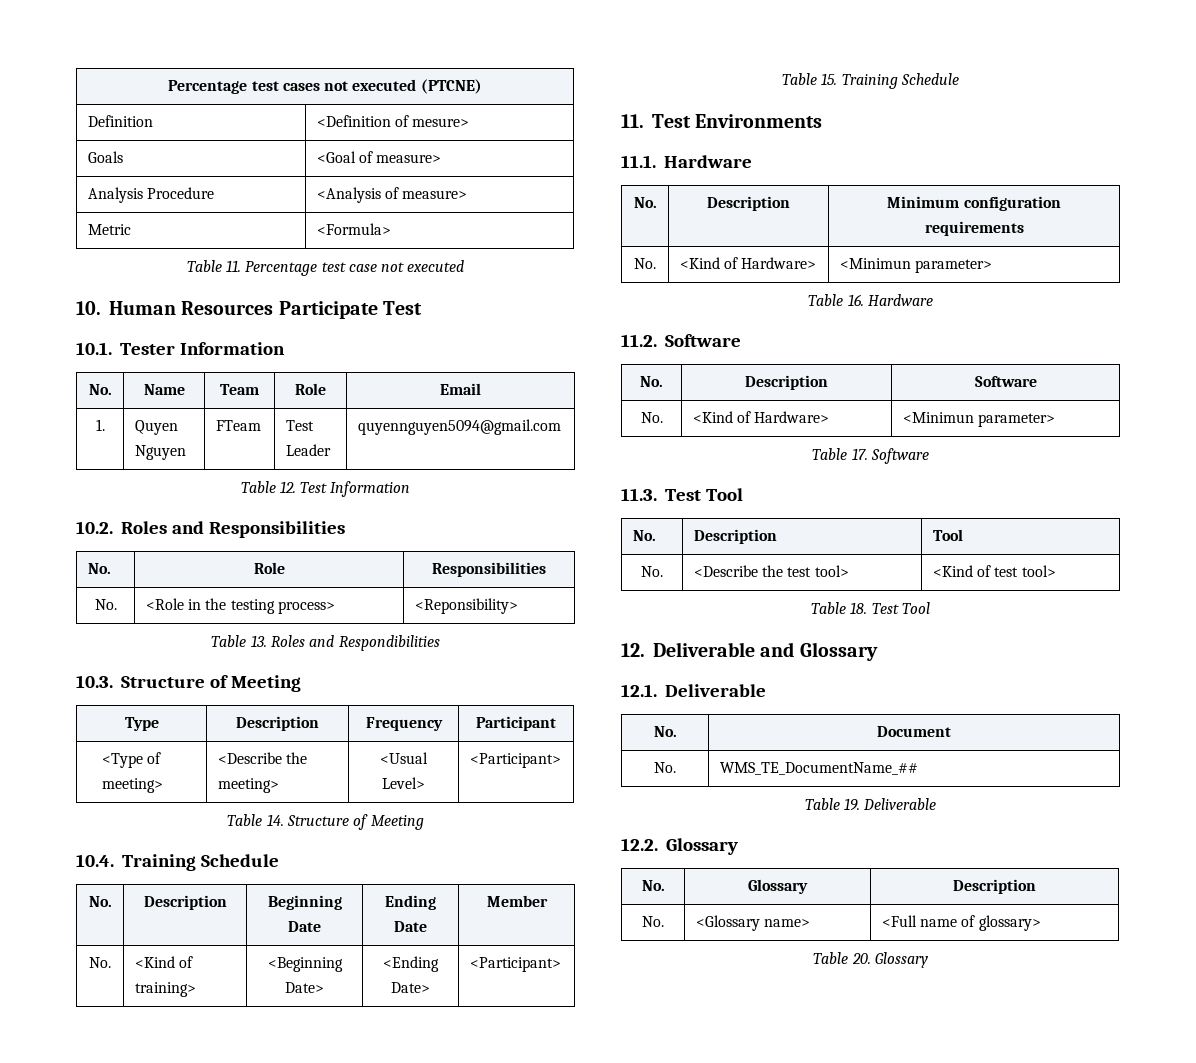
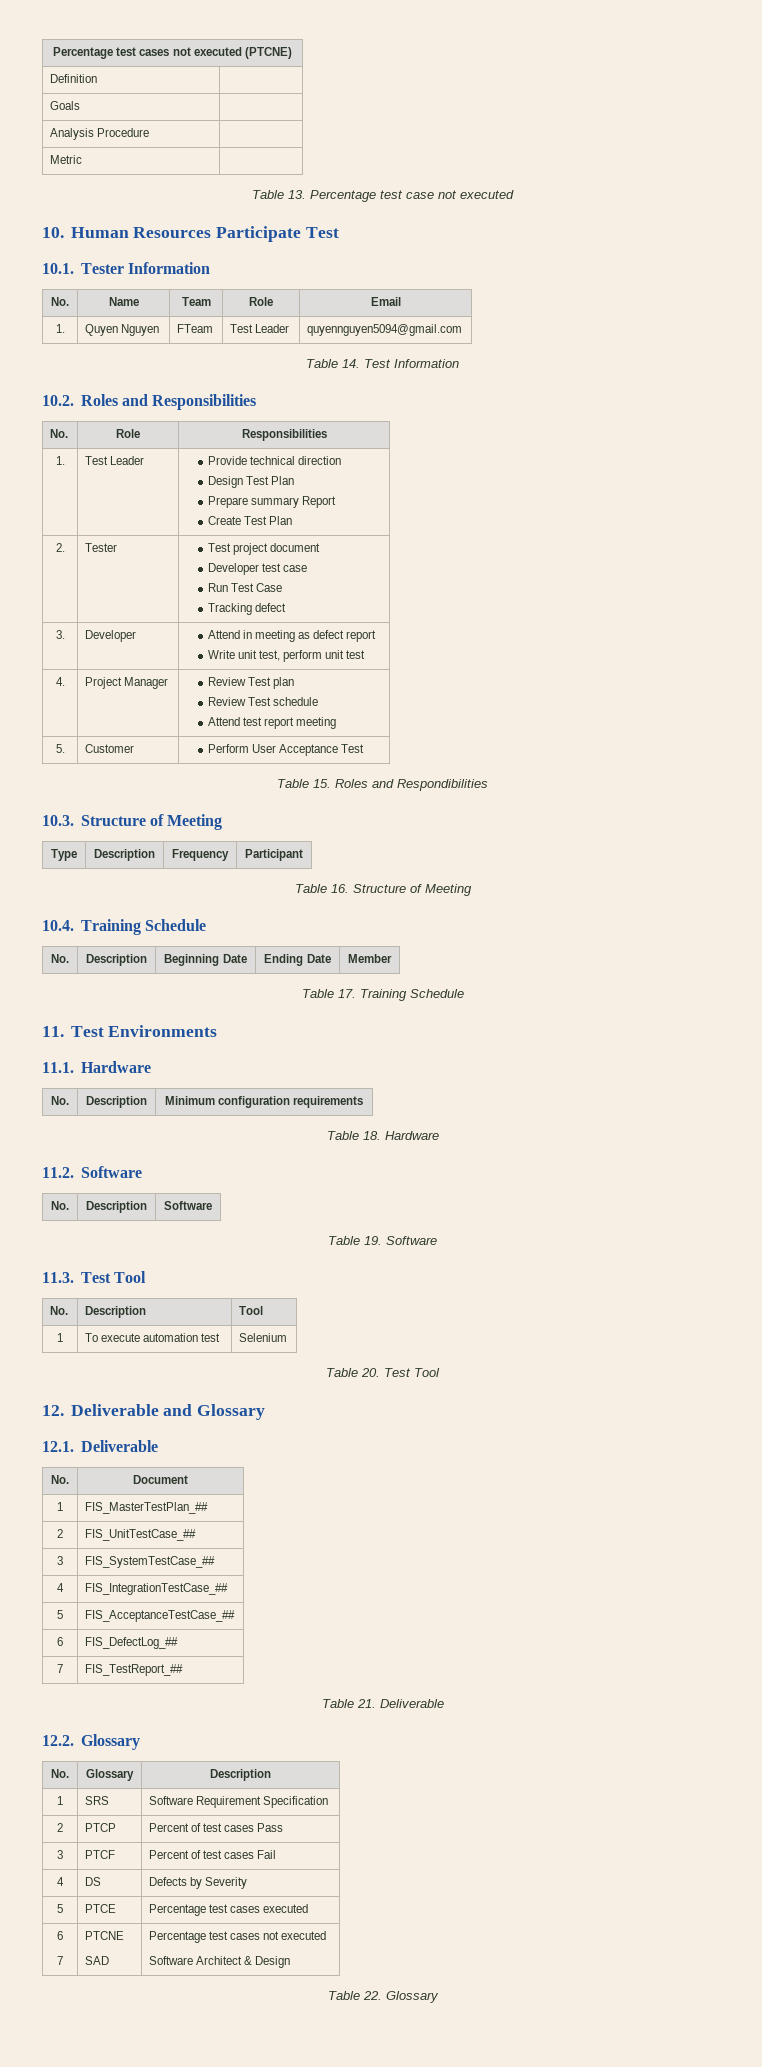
- Definition | <Definition of mesure>
- Goals | <Goal of measure>
+ Definition |
+ Goals |
- Analysis Procedure | <Analysis of measure>
+ Analysis Procedure |
- Metric | <Formula>
- Table 11. Percentage test case not executed
+ Metric |
+ Table 13. Percentage test case not executed
- Table 12. Test Information
+ Table 14. Test Information
- No. | <Role in the testing process> | <Reponsibility>
- Table 13. Roles and Respondibilities
+ 1. | Test Leader | Provide technical direction
+ Design Test Plan
+ Prepare summary Report
+ Create Test Plan
+ 2. | Tester | Test project document
+ Developer test case
+ Run Test Case
+ Tracking defect
+ 3. | Developer | Attend in meeting as defect report
+ Write unit test, perform unit test
+ 4. | Project Manager | Review Test plan
+ Review Test schedule
+ Attend test report meeting
+ 5. | Customer | Perform User Acceptance Test
+ Table 15. Roles and Respondibilities
- <Type of meeting> | <Describe the meeting> | <Usual Level> | <Participant>
- Table 14. Structure of Meeting
+ Table 16. Structure of Meeting
- No. | <Kind of training> | <Beginning Date> | <Ending Date> | <Participant>
- Table 15. Training Schedule
+ Table 17. Training Schedule
  No. | Description | Minimum configuration requirements
- No. | <Kind of Hardware> | <Minimun parameter>
- Table 16. Hardware
+ Table 18. Hardware
  No. | Description | Software
- No. | <Kind of Hardware> | <Minimun parameter>
- Table 17. Software
+ Table 19. Software
- No. | <Describe the test tool> | <Kind of test tool>
- Table 18. Test Tool
+ 1 | To execute automation test | Selenium
+ Table 20. Test Tool
- No. | WMS_TE_DocumentName_##
- Table 19. Deliverable
+ 1 | FIS_MasterTestPlan_##
+ 2 | FIS_UnitTestCase_##
+ 3 | FIS_SystemTestCase_##
+ 4 | FIS_IntegrationTestCase_##
+ 5 | FIS_AcceptanceTestCase_##
+ 6 | FIS_DefectLog_##
+ 7 | FIS_TestReport_##
+ Table 21. Deliverable
- No. | <Glossary name> | <Full name of glossary>
- Table 20. Glossary
+ 1 | SRS | Software Requirement Specification
+ 2 | PTCP | Percent of test cases Pass
+ 3 | PTCF | Percent of test cases Fail
+ 4 | DS | Defects by Severity
+ 5 | PTCE | Percentage test cases executed
+ 6
+ 7 | PTCNE
+ SAD | Percentage test cases not executed
+ Software Architect & Design
+ Table 22. Glossary

